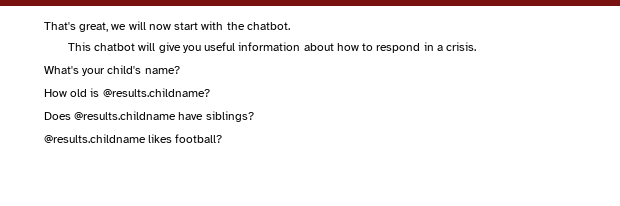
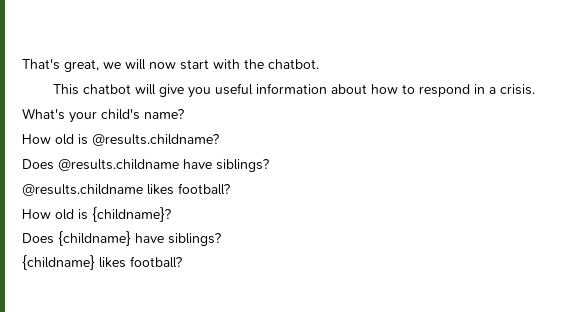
+ How old is {childname}?
+ Does {childname} have siblings?
+ {childname} likes football?

